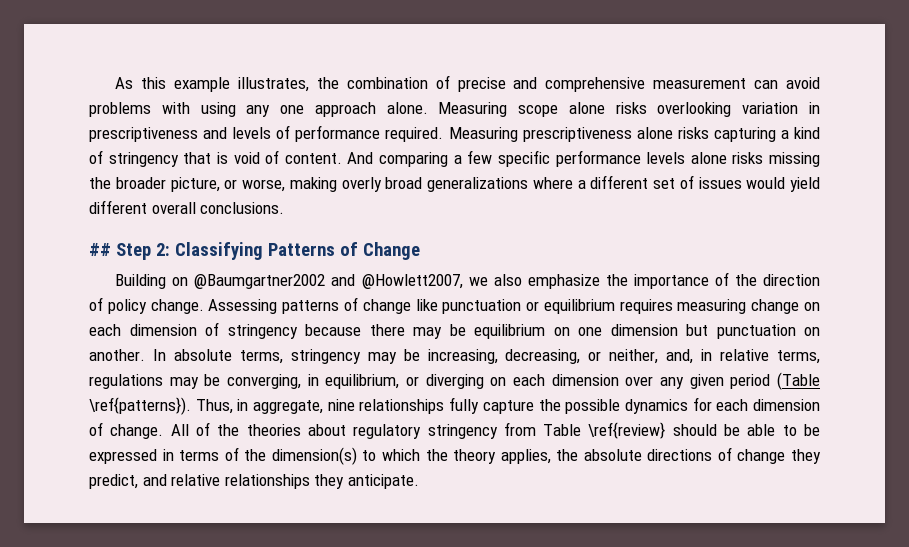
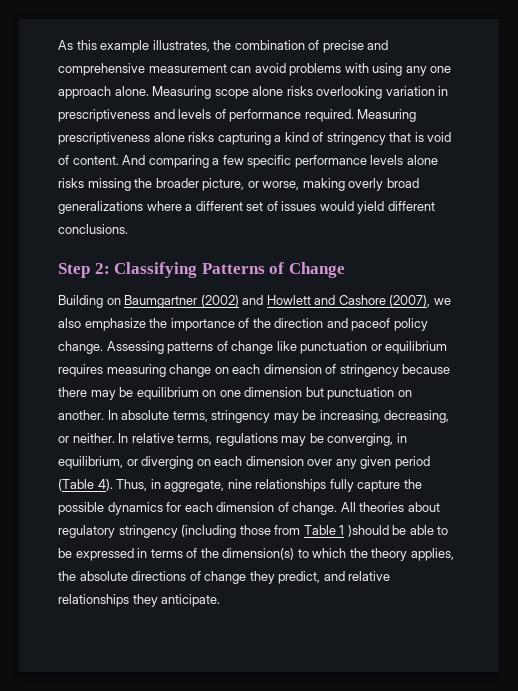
- And comparing a few specific performance levels alone risks missing the broader picture, or worse, making overly broad generalizations where a different set of issues would yield different overall conclusions.
+ And comparing a few specific performance levels alone risks missing the broader picture, or worse, making overly broad generalizations where a different set of issues would yield different conclusions.
- ## Step 2: Classifying Patterns of Change
+ Step 2: Classifying Patterns of Change
- Building on @Baumgartner2002 and @Howlett2007, we also emphasize the importance of the direction of policy change.
+ Building on Baumgartner (2002) and Howlett and Cashore (2007), we also emphasize the importance of the direction and paceof policy change.
- In absolute terms, stringency may be increasing, decreasing, or neither, and, in relative terms, regulations may be converging, in equilibrium, or diverging on each dimension over any given period (Table \ref{patterns}).
+ In absolute terms, stringency may be increasing, decreasing, or neither. In relative terms, regulations may be converging, in equilibrium, or diverging on each dimension over any given period (Table 4).
- All of the theories about regulatory stringency from Table \ref{review} should be able to be expressed in terms of the dimension(s) to which the theory applies, the absolute directions of change they predict, and relative relationships they anticipate.
+ All theories about regulatory stringency (including those from Table 1 )should be able to be expressed in terms of the dimension(s) to which the theory applies, the absolute directions of change they predict, and relative relationships they anticipate.

